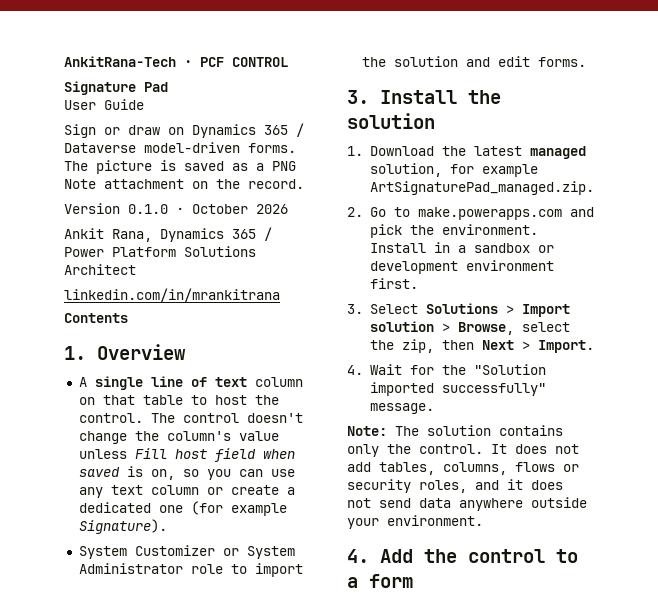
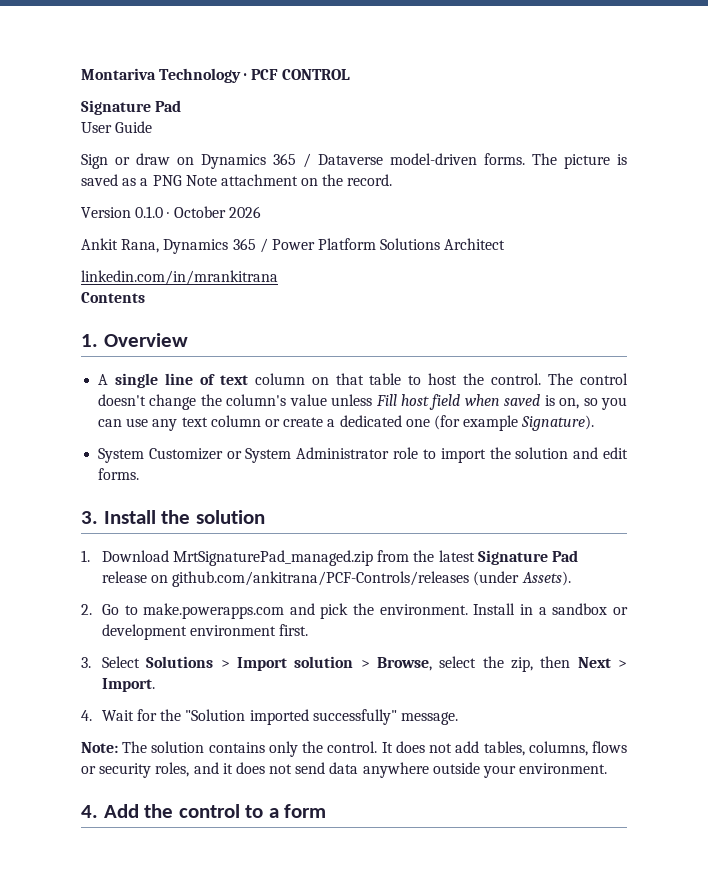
- AnkitRana-Tech · PCF CONTROL
+ Montariva Technology · PCF CONTROL
- 1. Download the latest managed solution, for example ArtSignaturePad_managed.zip.
+ 1. Download MrtSignaturePad_managed.zip from the latest Signature Pad release on github.com/ankitrana/PCF-Controls/releases (under Assets).

